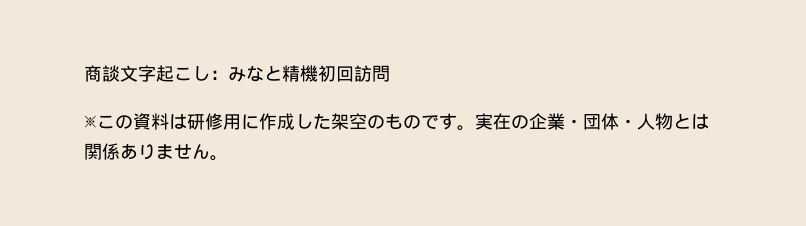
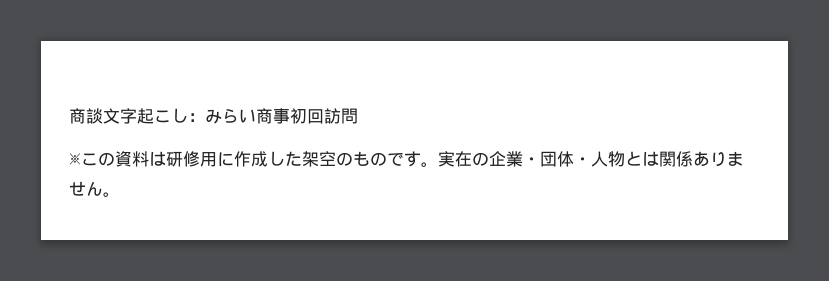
- 商談文字起こし：みなと精機初回訪問
+ 商談文字起こし：みらい商事初回訪問

